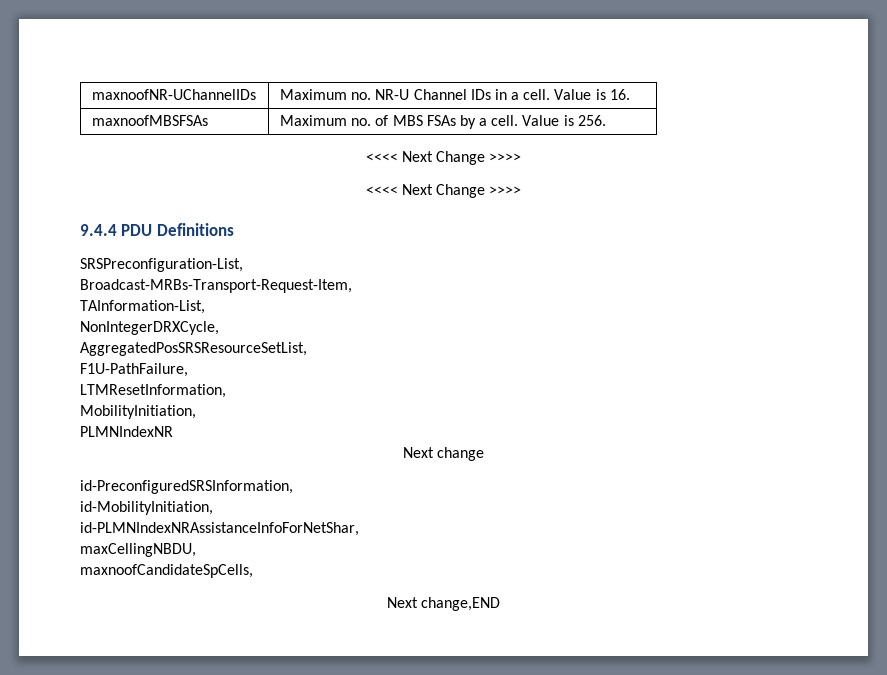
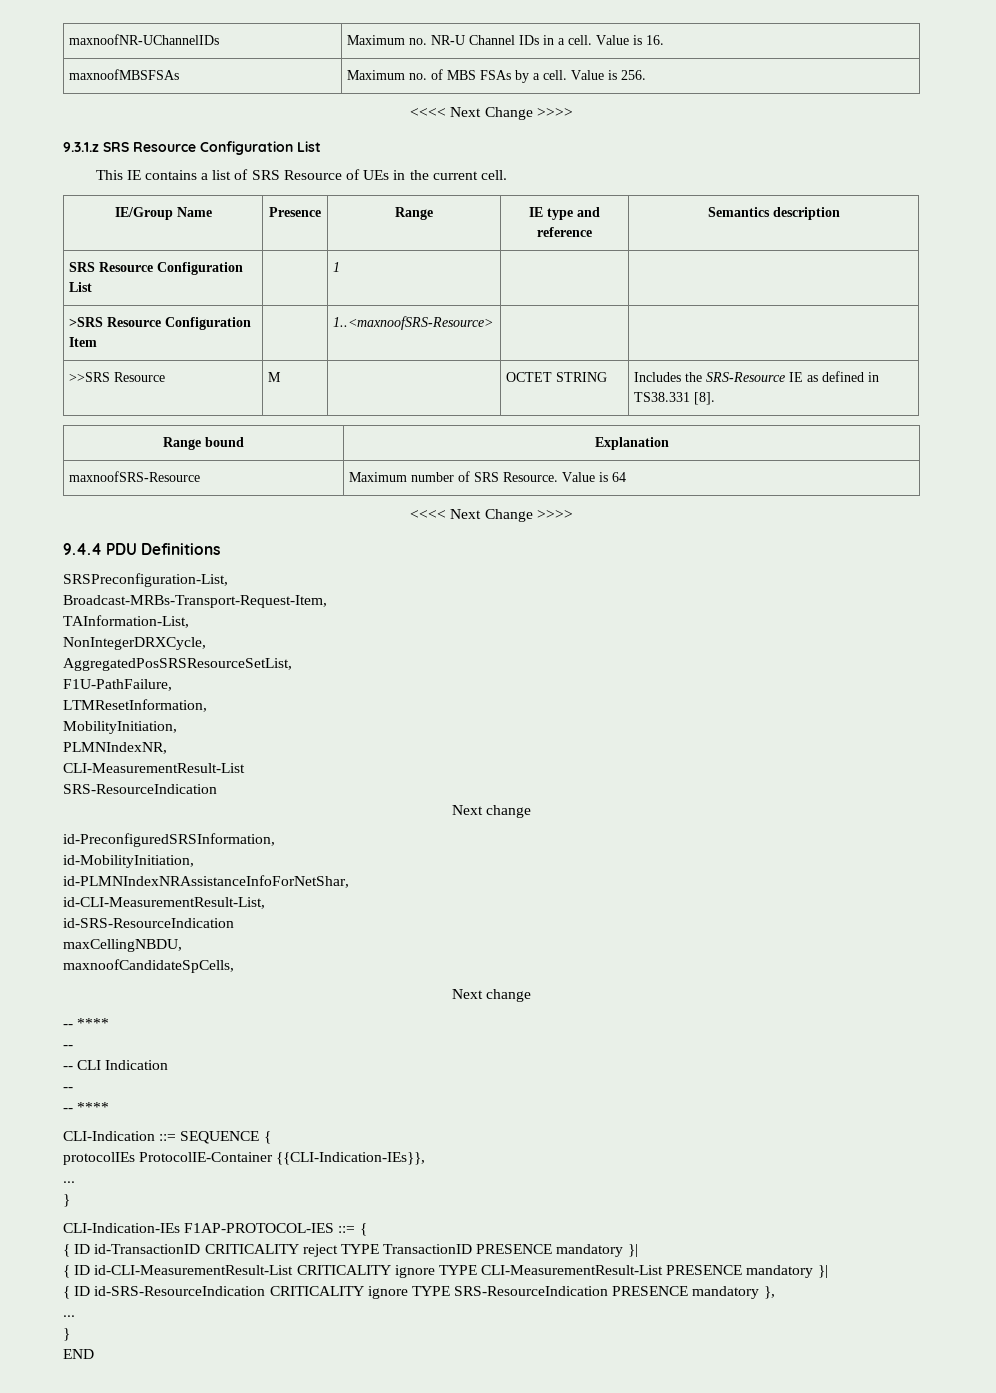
+ 9.3.1.z SRS Resource Configuration List
+ This IE contains a list of SRS Resource of UEs in the current cell.
+ IE/Group Name | Presence | Range | IE type and reference | Semantics description
+ SRS Resource Configuration List | | 1 | |
+ >SRS Resource Configuration Item | | 1..<maxnoofSRS-Resource> | |
+ >>SRS Resource | M | | OCTET STRING | Includes the SRS-Resource IE as defined in TS38.331 [8].
+ Range bound | Explanation
+ maxnoofSRS-Resource | Maximum number of SRS Resource. Value is 64
- PLMNIndexNR
+ PLMNIndexNR,
+ CLI-MeasurementResult-List
+ SRS-ResourceIndication
+ id-CLI-MeasurementResult-List,
+ id-SRS-ResourceIndication
  maxnoofCandidateSpCells,
- Next change,END
+ Next change
+ -- ****
+ --
+ -- CLI Indication
+ --
+ -- ****
+ CLI-Indication ::= SEQUENCE {
+ protocolIEs ProtocolIE-Container {{CLI-Indication-IEs}},
+ ...
+ }
+ CLI-Indication-IEs F1AP-PROTOCOL-IES ::= {
+ { ID id-TransactionID CRITICALITY reject TYPE TransactionID PRESENCE mandatory }|
+ { ID id-CLI-MeasurementResult-List CRITICALITY ignore TYPE CLI-MeasurementResult-List PRESENCE mandatory }|
+ { ID id-SRS-ResourceIndication CRITICALITY ignore TYPE SRS-ResourceIndication PRESENCE mandatory },
+ ...
+ }
+ END

